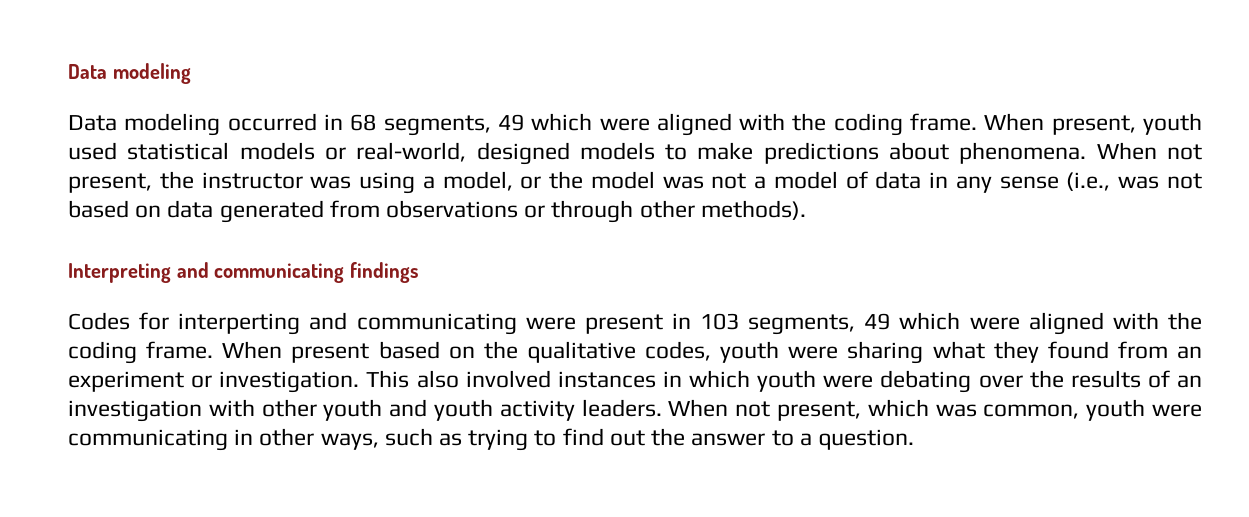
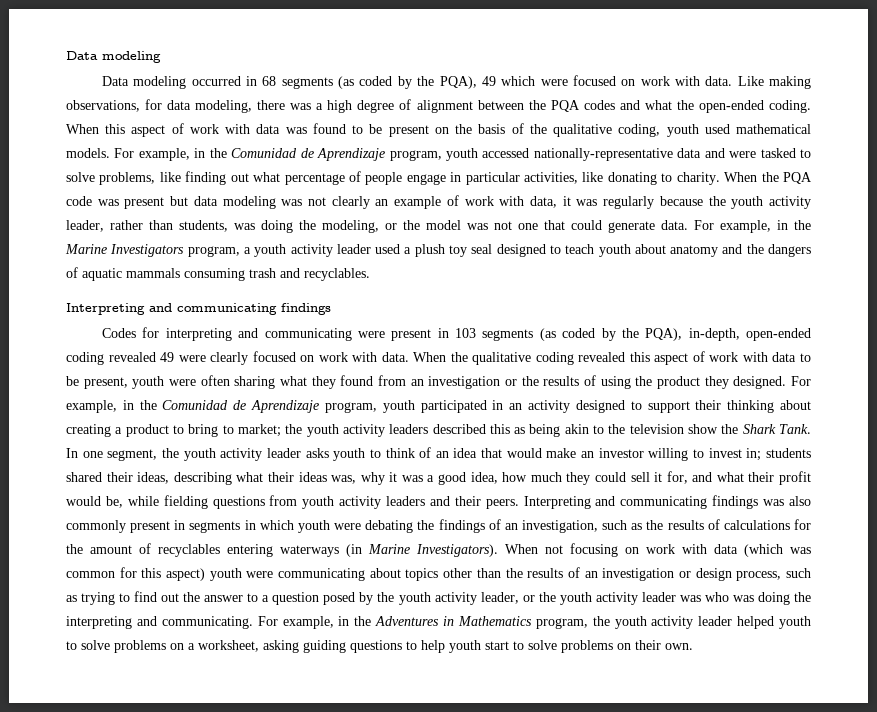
- Data modeling occurred in 68 segments, 49 which were aligned with the coding frame. When present, youth used statistical models or real-world, designed models to make predictions about phenomena. When not present, the instructor was using a model, or the model was not a model of data in any sense (i.e., was not based on data generated from observations or through other methods).
+ Data modeling occurred in 68 segments (as coded by the PQA), 49 which were focused on work with data. Like making observations, for data modeling, there was a high degree of alignment between the PQA codes and what the open-ended coding. When this aspect of work with data was found to be present on the basis of the qualitative coding, youth used mathematical models. For example, in the Comunidad de Aprendizaje program, youth accessed nationally-representative data and were tasked to solve problems, like finding out what percentage of people engage in particular activities, like donating to charity. When the PQA code was present but data modeling was not clearly an example of work with data, it was regularly because the youth activity leader, rather than students, was doing the modeling, or the model was not one that could generate data. For example, in the Marine Investigators program, a youth activity leader used a plush toy seal designed to teach youth about anatomy and the dangers of aquatic mammals consuming trash and recyclables.
- Codes for interperting and communicating were present in 103 segments, 49 which were aligned with the coding frame. When present based on the qualitative codes, youth were sharing what they found from an experiment or investigation. This also involved instances in which youth were debating over the results of an investigation with other youth and youth activity leaders. When not present, which was common, youth were communicating in other ways, such as trying to find out the answer to a question.
+ Codes for interpreting and communicating were present in 103 segments (as coded by the PQA), in-depth, open-ended coding revealed 49 were clearly focused on work with data. When the qualitative coding revealed this aspect of work with data to be present, youth were often sharing what they found from an investigation or the results of using the product they designed. For example, in the Comunidad de Aprendizaje program, youth participated in an activity designed to support their thinking about creating a product to bring to market; the youth activity leaders described this as being akin to the television show the Shark Tank. In one segment, the youth activity leader asks youth to think of an idea that would make an investor willing to invest in; students shared their ideas, describing what their ideas was, why it was a good idea, how much they could sell it for, and what their profit would be, while fielding questions from youth activity leaders and their peers. Interpreting and communicating findings was also commonly present in segments in which youth were debating the findings of an investigation, such as the results of calculations for the amount of recyclables entering waterways (in Marine Investigators). When not focusing on work with data (which was common for this aspect) youth were communicating about topics other than the results of an investigation or design process, such as trying to find out the answer to a question posed by the youth activity leader, or the youth activity leader was who was doing the interpreting and communicating. For example, in the Adventures in Mathematics program, the youth activity leader helped youth to solve problems on a worksheet, asking guiding questions to help youth start to solve problems on their own.

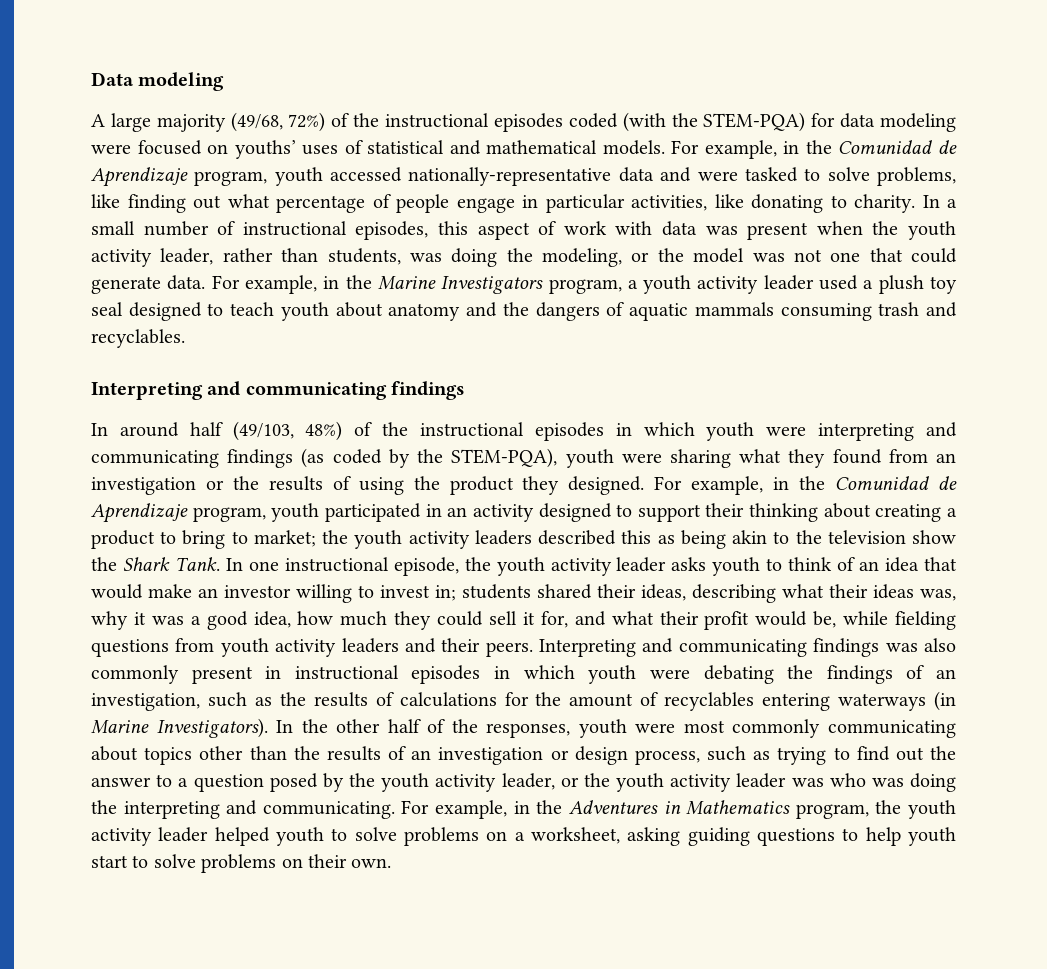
- Data modeling occurred in 68 segments (as coded by the PQA), 49 which were focused on work with data. Like making observations, for data modeling, there was a high degree of alignment between the PQA codes and what the open-ended coding. When this aspect of work with data was found to be present on the basis of the qualitative coding, youth used mathematical models.
+ A large majority (49/68, 72%) of the instructional episodes coded (with the STEM-PQA) for data modeling were focused on youths’ uses of statistical and mathematical models.
- When the PQA code was present but data modeling was not clearly an example of work with data, it was regularly because the youth activity leader, rather than students, was doing the modeling, or the model was not one that could generate data.
+ In a small number of instructional episodes, this aspect of work with data was present when the youth activity leader, rather than students, was doing the modeling, or the model was not one that could generate data.
- Codes for interpreting and communicating were present in 103 segments (as coded by the PQA), in-depth, open-ended coding revealed 49 were clearly focused on work with data. When the qualitative coding revealed this aspect of work with data to be present, youth were often sharing what they found from an investigation or the results of using the product they designed.
+ In around half (49/103, 48%) of the instructional episodes in which youth were interpreting and communicating findings (as coded by the STEM-PQA), youth were sharing what they found from an investigation or the results of using the product they designed.
- In one segment, the youth activity leader asks youth to think of an idea that would make an investor willing to invest in; students shared their ideas, describing what their ideas was, why it was a good idea, how much they could sell it for, and what their profit would be, while fielding questions from youth activity leaders and their peers.
+ In one instructional episode, the youth activity leader asks youth to think of an idea that would make an investor willing to invest in; students shared their ideas, describing what their ideas was, why it was a good idea, how much they could sell it for, and what their profit would be, while fielding questions from youth activity leaders and their peers.
- Interpreting and communicating findings was also commonly present in segments in which youth were debating the findings of an investigation, such as the results of calculations for the amount of recyclables entering waterways (in Marine Investigators).
+ Interpreting and communicating findings was also commonly present in instructional episodes in which youth were debating the findings of an investigation, such as the results of calculations for the amount of recyclables entering waterways (in Marine Investigators).
- When not focusing on work with data (which was common for this aspect) youth were communicating about topics other than the results of an investigation or design process, such as trying to find out the answer to a question posed by the youth activity leader, or the youth activity leader was who was doing the interpreting and communicating.
+ In the other half of the responses, youth were most commonly communicating about topics other than the results of an investigation or design process, such as trying to find out the answer to a question posed by the youth activity leader, or the youth activity leader was who was doing the interpreting and communicating.

